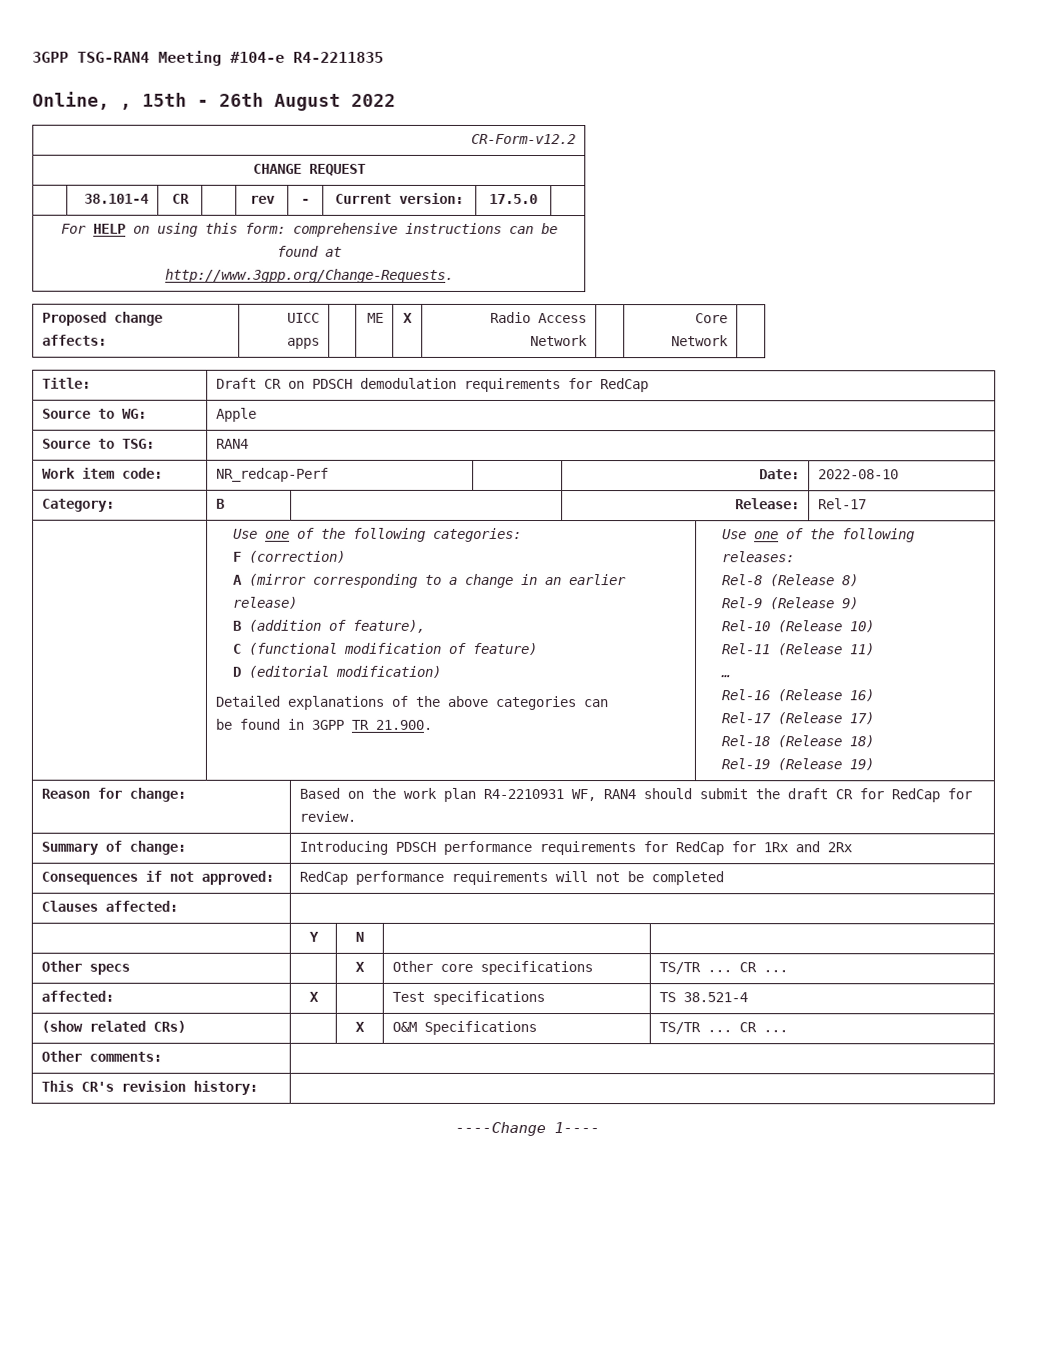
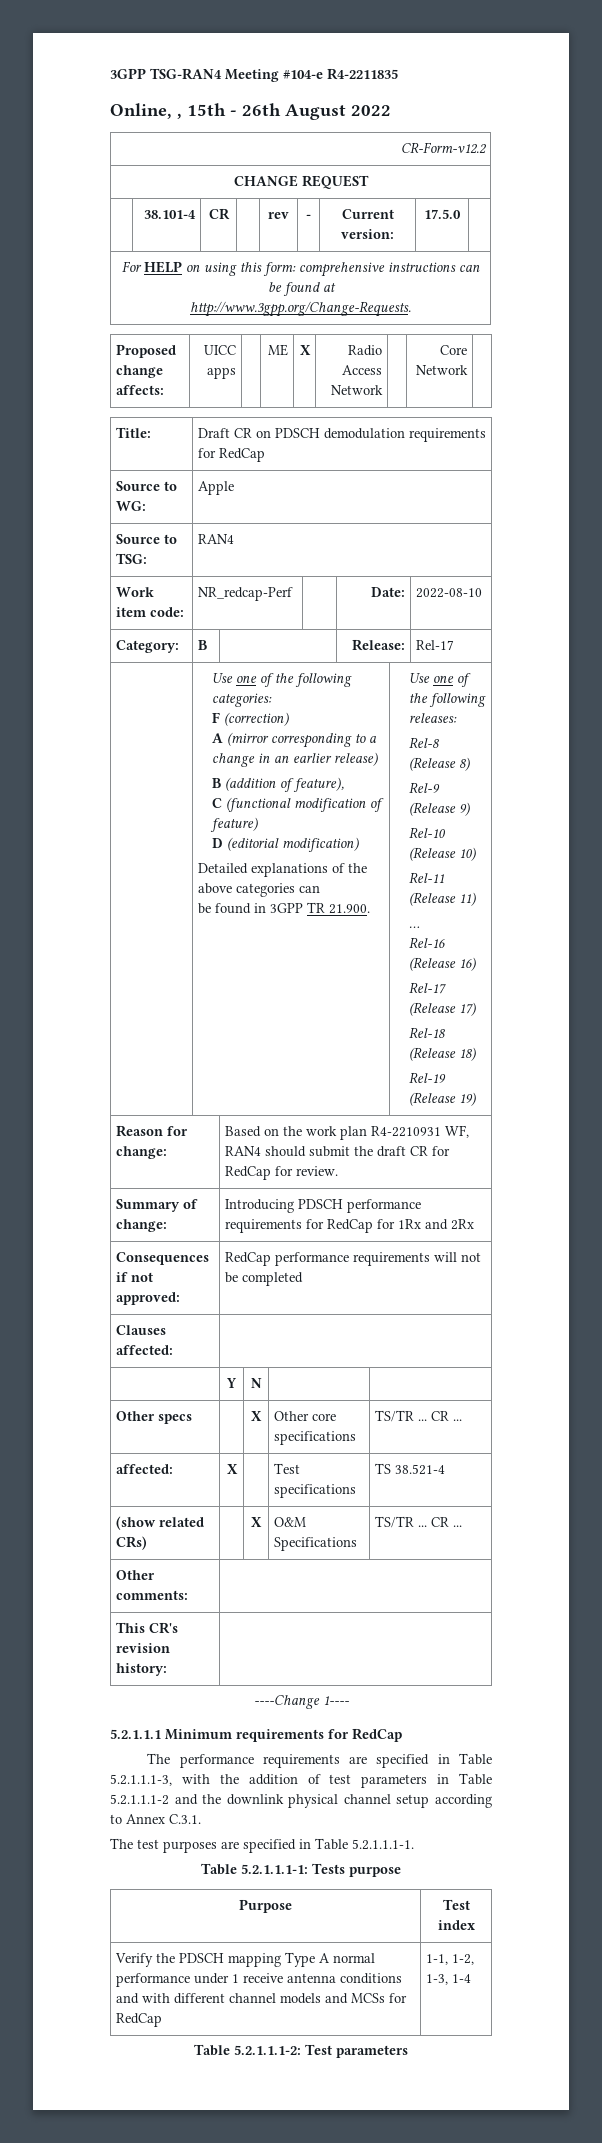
+ 5.2.1.1.1 Minimum requirements for RedCap
+ The performance requirements are specified in Table 5.2.1.1.1-3, with the addition of test parameters in Table 5.2.1.1.1-2 and the downlink physical channel setup according to Annex C.3.1.
+ The test purposes are specified in Table 5.2.1.1.1-1.
+ Table 5.2.1.1.1-1: Tests purpose
+ Purpose | Test index
+ Verify the PDSCH mapping Type A normal performance under 1 receive antenna conditions and with different channel models and MCSs for RedCap | 1-1, 1-2, 1-3, 1-4
+ Table 5.2.1.1.1-2: Test parameters

